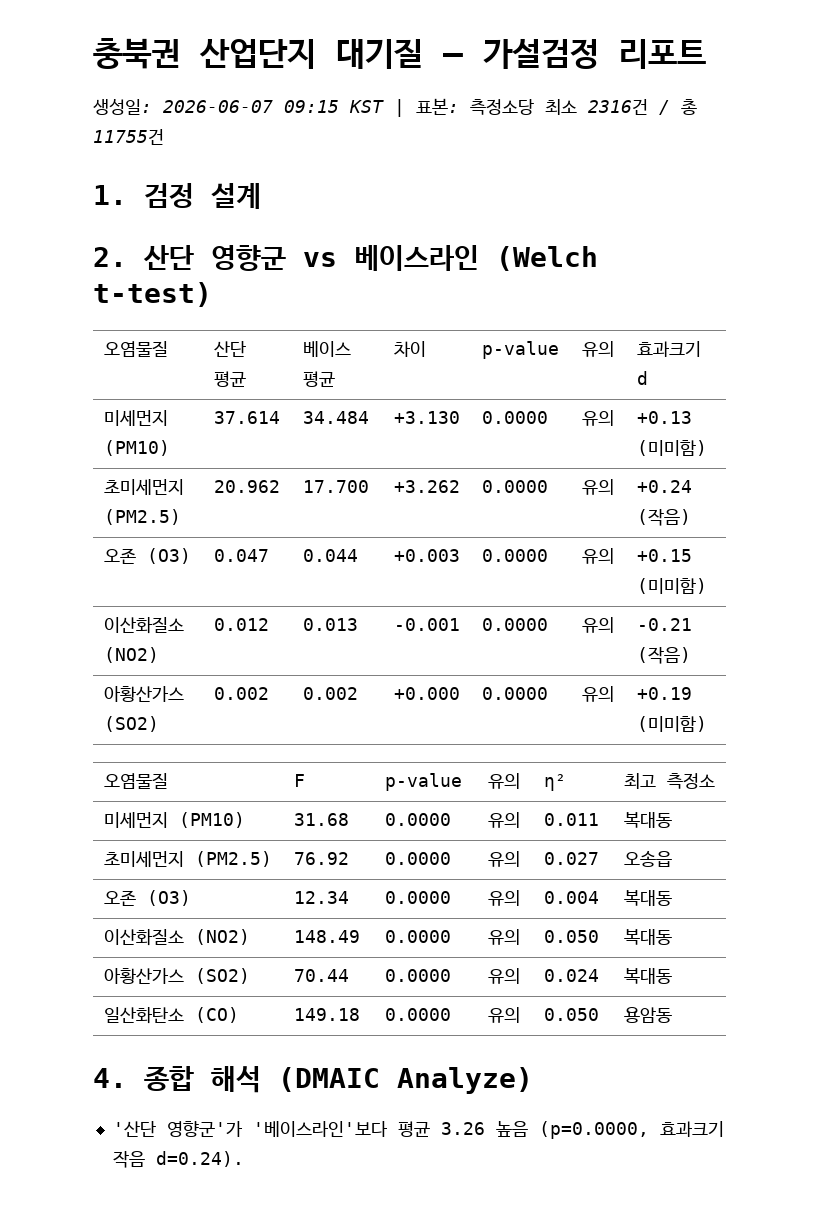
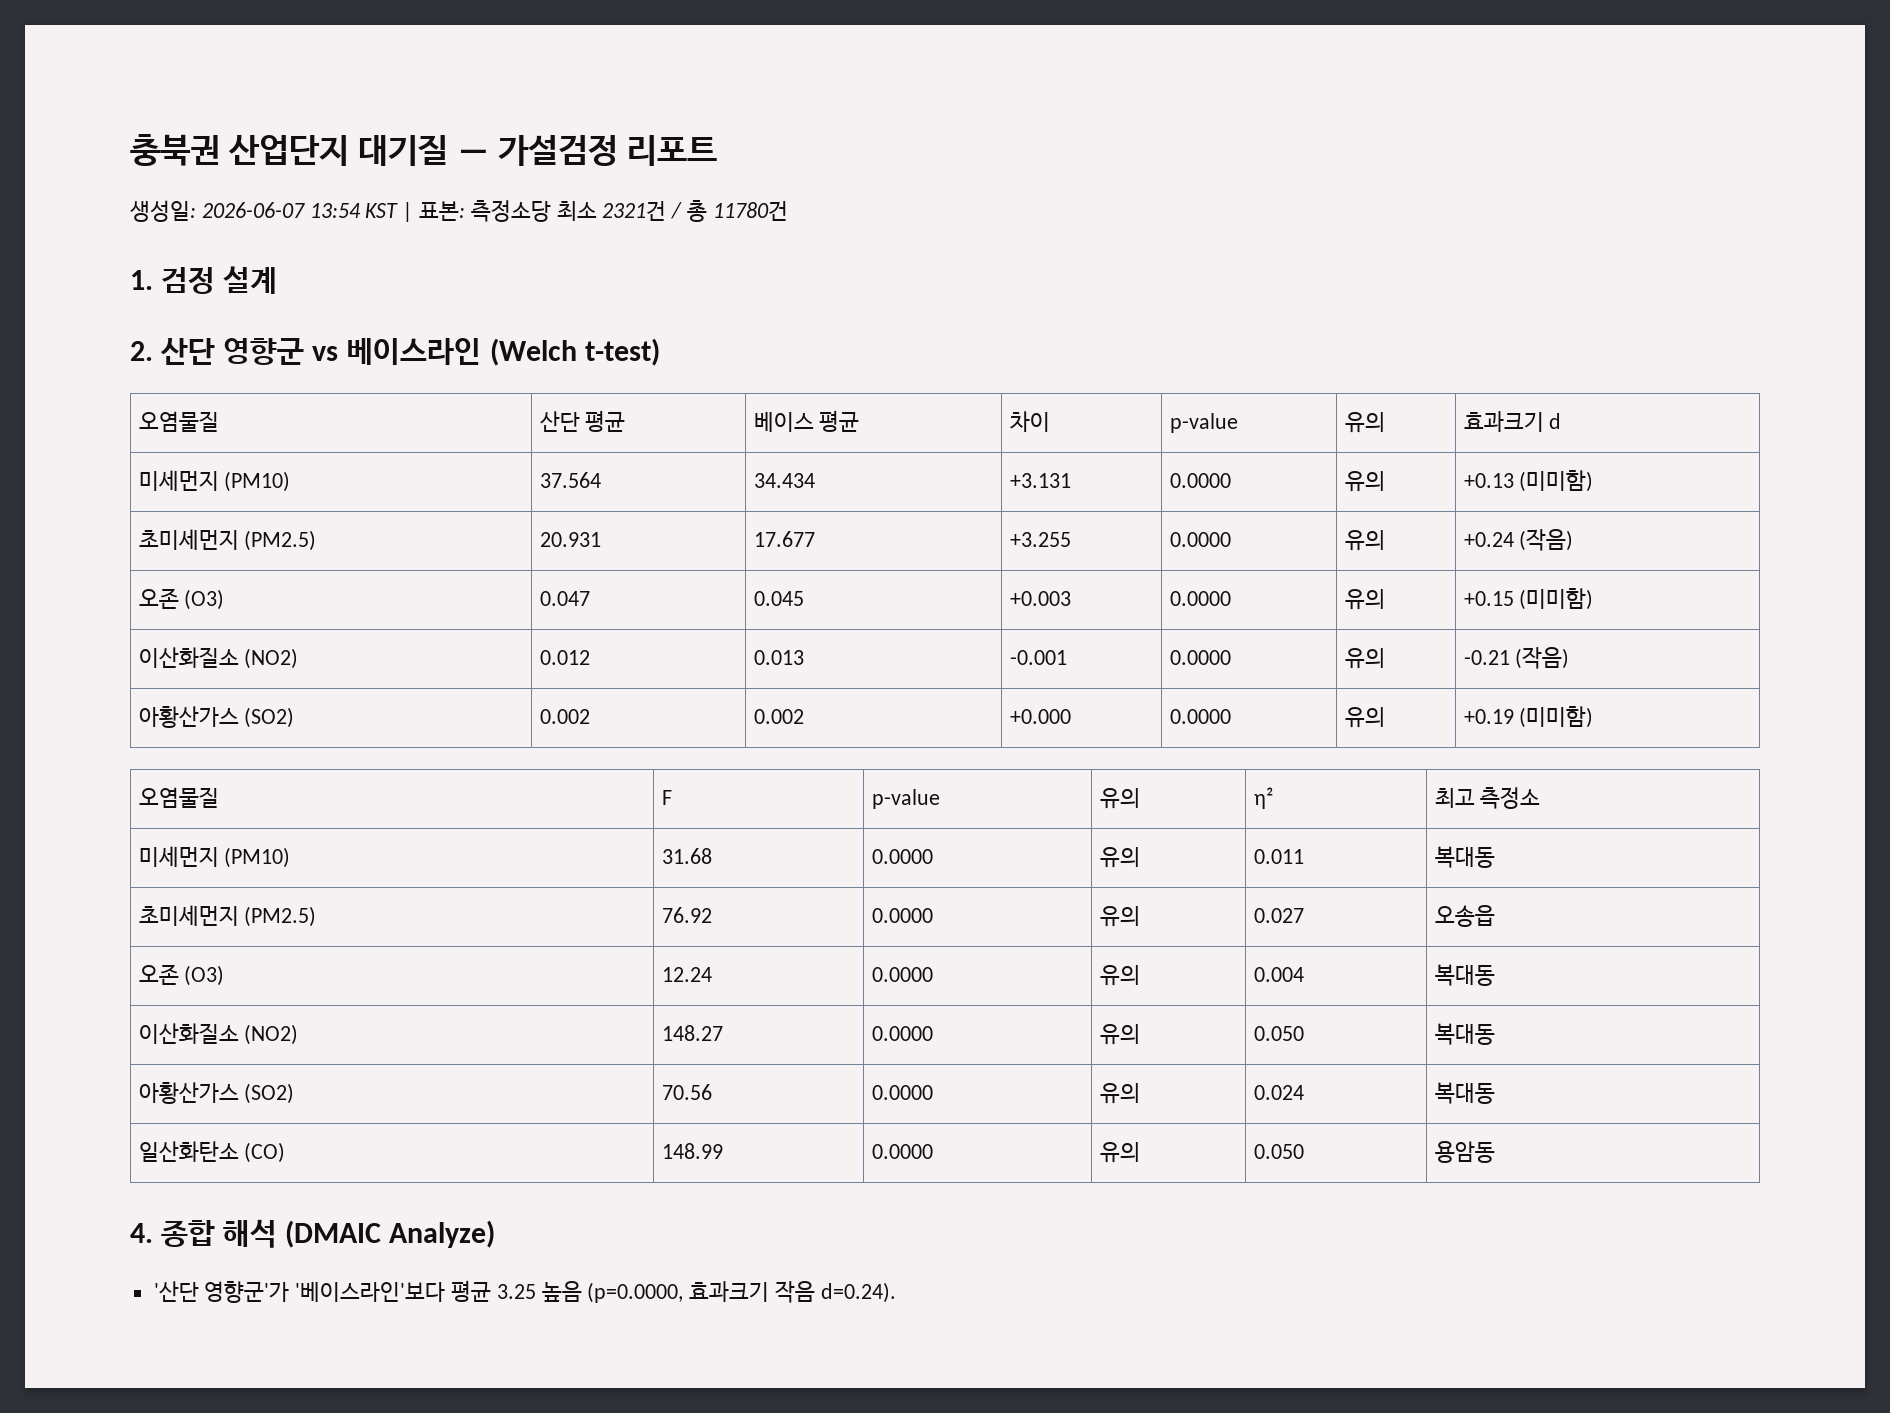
- 생성일: 2026-06-07 09:15 KST | 표본: 측정소당 최소 2316건 / 총 11755건
+ 생성일: 2026-06-07 13:54 KST | 표본: 측정소당 최소 2321건 / 총 11780건
- 미세먼지 (PM10) | 37.614 | 34.484 | +3.130 | 0.0000 | 유의 | +0.13 (미미함)
+ 미세먼지 (PM10) | 37.564 | 34.434 | +3.131 | 0.0000 | 유의 | +0.13 (미미함)
- 초미세먼지 (PM2.5) | 20.962 | 17.700 | +3.262 | 0.0000 | 유의 | +0.24 (작음)
+ 초미세먼지 (PM2.5) | 20.931 | 17.677 | +3.255 | 0.0000 | 유의 | +0.24 (작음)
- 오존 (O3) | 0.047 | 0.044 | +0.003 | 0.0000 | 유의 | +0.15 (미미함)
+ 오존 (O3) | 0.047 | 0.045 | +0.003 | 0.0000 | 유의 | +0.15 (미미함)
- 오존 (O3) | 12.34 | 0.0000 | 유의 | 0.004 | 복대동
+ 오존 (O3) | 12.24 | 0.0000 | 유의 | 0.004 | 복대동
- 이산화질소 (NO2) | 148.49 | 0.0000 | 유의 | 0.050 | 복대동
+ 이산화질소 (NO2) | 148.27 | 0.0000 | 유의 | 0.050 | 복대동
- 아황산가스 (SO2) | 70.44 | 0.0000 | 유의 | 0.024 | 복대동
+ 아황산가스 (SO2) | 70.56 | 0.0000 | 유의 | 0.024 | 복대동
- 일산화탄소 (CO) | 149.18 | 0.0000 | 유의 | 0.050 | 용암동
+ 일산화탄소 (CO) | 148.99 | 0.0000 | 유의 | 0.050 | 용암동
- '산단 영향군'가 '베이스라인'보다 평균 3.26 높음 (p=0.0000, 효과크기 작음 d=0.24).
+ '산단 영향군'가 '베이스라인'보다 평균 3.25 높음 (p=0.0000, 효과크기 작음 d=0.24).

